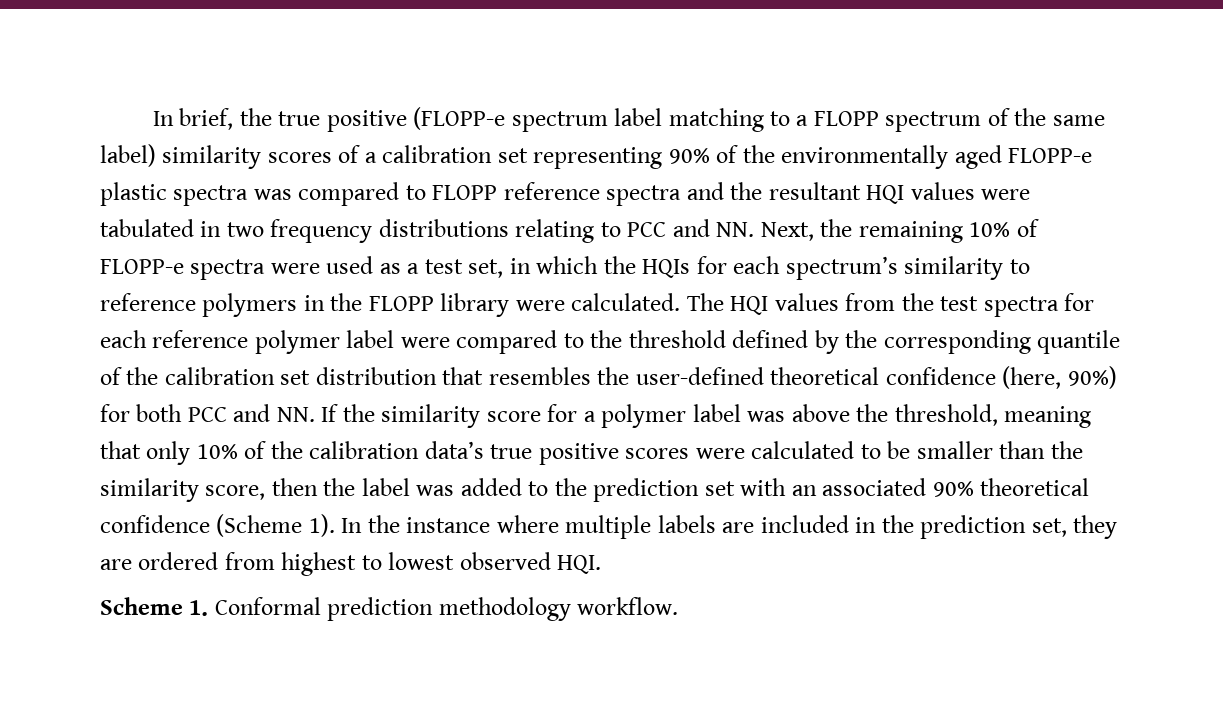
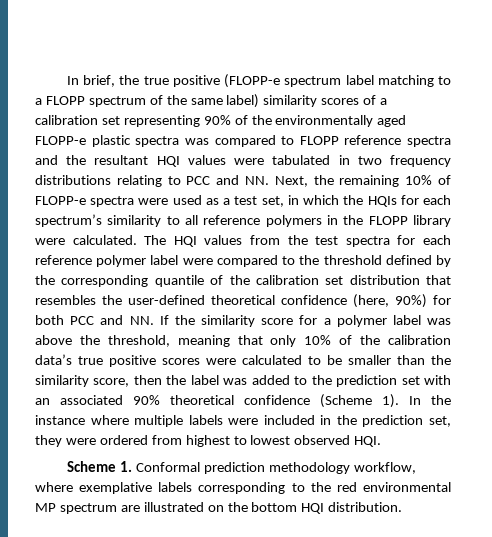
- In brief, the true positive (FLOPP-e spectrum label matching to a FLOPP spectrum of the same label) similarity scores of a calibration set representing 90% of the environmentally aged FLOPP-e plastic spectra was compared to FLOPP reference spectra and the resultant HQI values were tabulated in two frequency distributions relating to PCC and NN. Next, the remaining 10% of FLOPP-e spectra were used as a test set, in which the HQIs for each spectrum’s similarity to reference polymers in the FLOPP library were calculated.
+ In brief, the true positive (FLOPP-e spectrum label matching to a FLOPP spectrum of the same label) similarity scores of a calibration set representing 90% of the environmentally aged FLOPP-e plastic spectra was compared to FLOPP reference spectra and the resultant HQI values were tabulated in two frequency distributions relating to PCC and NN. Next, the remaining 10% of FLOPP-e spectra were used as a test set, in which the HQIs for each spectrum’s similarity to all reference polymers in the FLOPP library were calculated.
- In the instance where multiple labels are included in the prediction set, they are ordered from highest to lowest observed HQI.
+ In the instance where multiple labels were included in the prediction set, they were ordered from highest to lowest observed HQI.
- Scheme 1. Conformal prediction methodology workflow.
+ Scheme 1. Conformal prediction methodology workflow, where exemplative labels corresponding to the red environmental MP spectrum are illustrated on the bottom HQI distribution.

